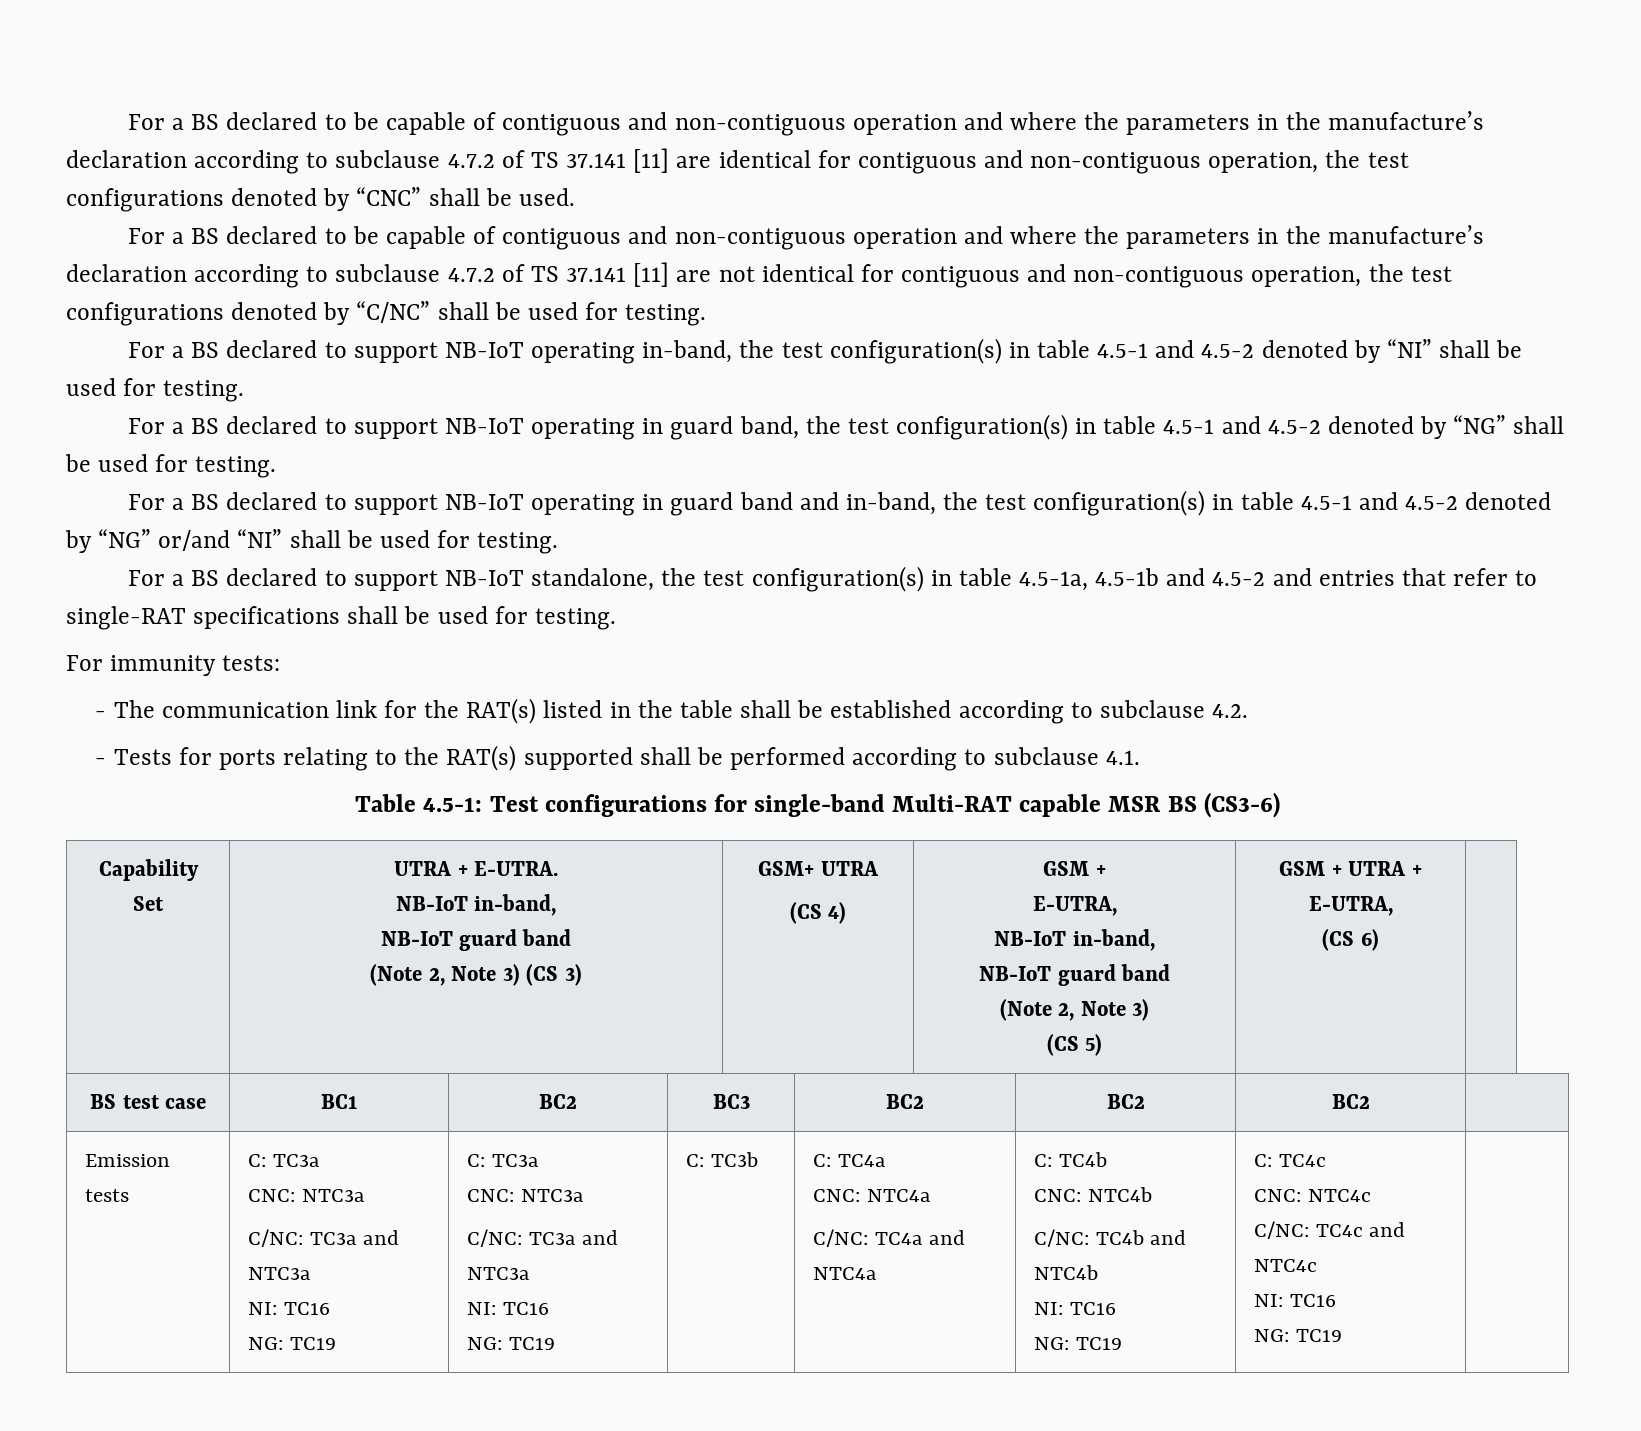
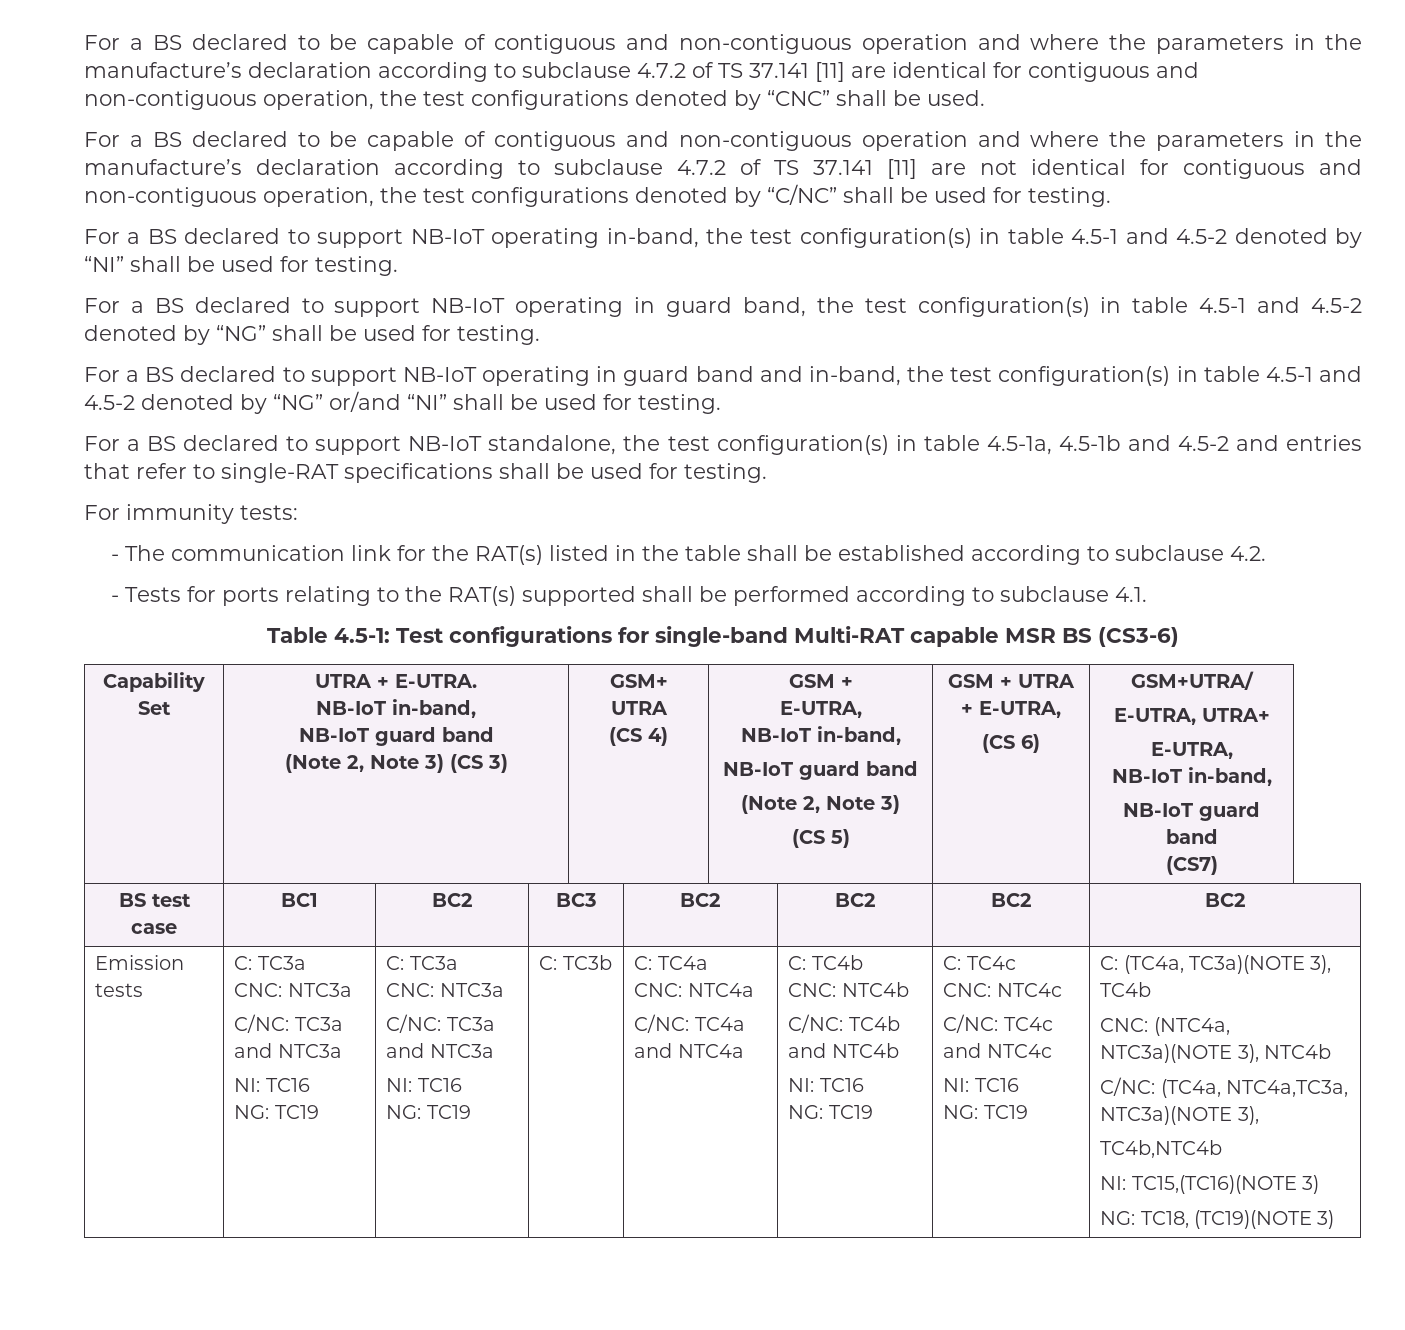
+ GSM+UTRA/
+ E-UTRA, UTRA+
+ E-UTRA,
+ NB-IoT in-band,
+ NB-IoT guard band
+ (CS7)
- BS test case | BC1 | BC2 | BC3 | BC2 | BC2 | BC2 |
+ BS test case | BC1 | BC2 | BC3 | BC2 | BC2 | BC2 | BC2
+ C: (TC4a, TC3a)(NOTE 3), TC4b
+ CNC: (NTC4a, NTC3a)(NOTE 3), NTC4b
+ C/NC: (TC4a, NTC4a,TC3a, NTC3a)(NOTE 3),
+ TC4b,NTC4b
+ NI: TC15,(TC16)(NOTE 3)
+ NG: TC18, (TC19)(NOTE 3)

